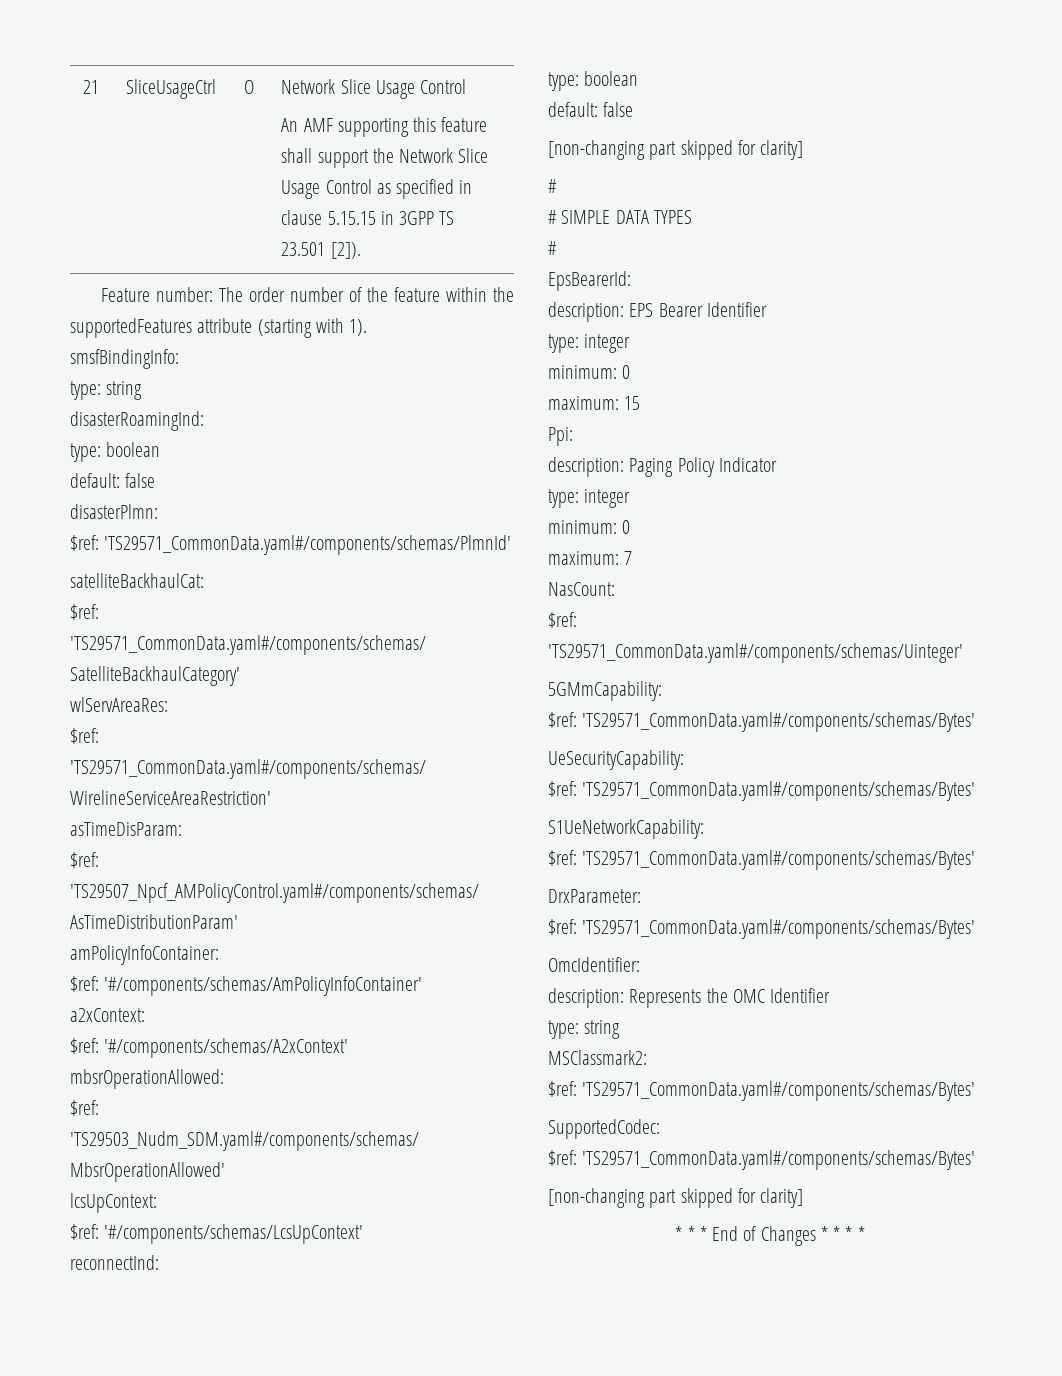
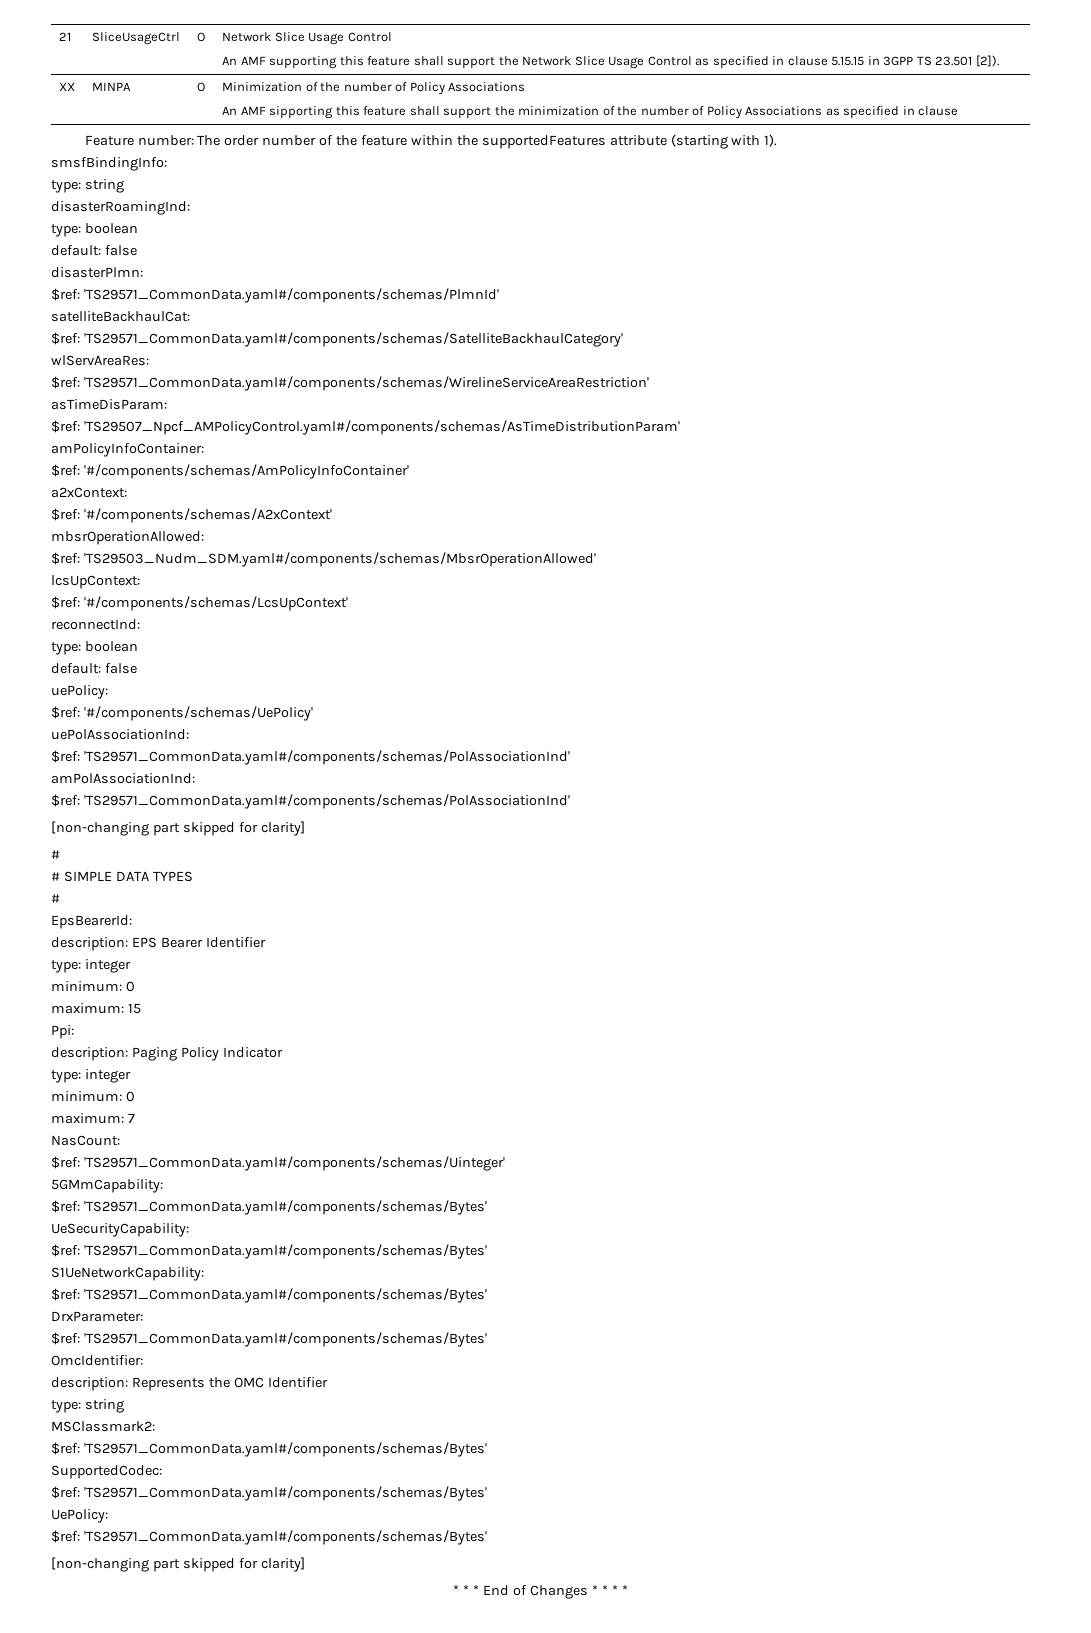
+ XX | MINPA | O | Minimization of the number of Policy Associations
+ An AMF sipporting this feature shall support the minimization of the number of Policy Associations as specified in clause
+ uePolicy:
+ $ref: '#/components/schemas/UePolicy'
+ uePolAssociationInd:
+ $ref: 'TS29571_CommonData.yaml#/components/schemas/PolAssociationInd'
+ amPolAssociationInd:
+ $ref: 'TS29571_CommonData.yaml#/components/schemas/PolAssociationInd'
+ UePolicy:
+ $ref: 'TS29571_CommonData.yaml#/components/schemas/Bytes'

